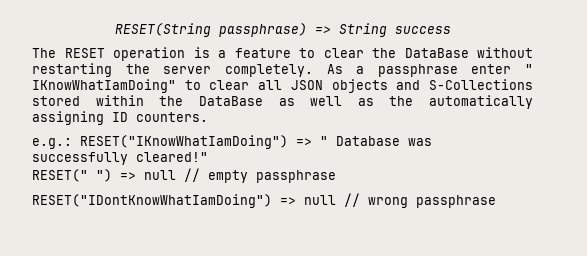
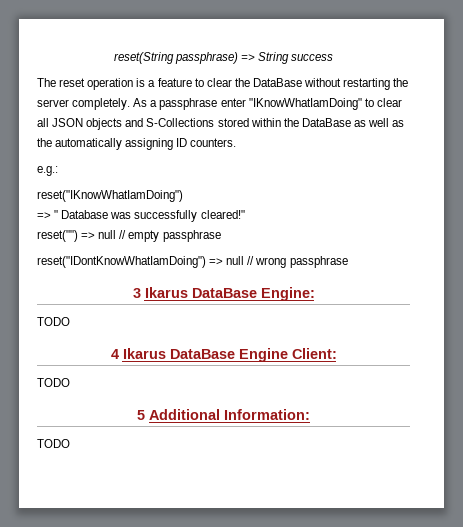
- RESET(String passphrase) => String success
+ reset(String passphrase) => String success
- The RESET operation is a feature to clear the DataBase without restarting the server completely.
+ The reset operation is a feature to clear the DataBase without restarting the server completely.
- As a passphrase enter " IKnowWhatIamDoing" to clear all JSON objects and S-Collections stored within the DataBase as well as the automatically assigning ID counters.
+ As a passphrase enter "IKnowWhatIamDoing" to clear all JSON objects and S-Collections stored within the DataBase as well as the automatically assigning ID counters.
- e.g.: RESET("IKnowWhatIamDoing") => " Database was successfully cleared!"
+ e.g.:
+ reset("IKnowWhatIamDoing")
+ => " Database was successfully cleared!"
- RESET(" ") => null // empty passphrase
+ reset("") => null // empty passphrase
- RESET("IDontKnowWhatIamDoing") => null // wrong passphrase
+ reset("IDontKnowWhatIamDoing") => null // wrong passphrase
+ 3 Ikarus DataBase Engine:
+ TODO
+ 4 Ikarus DataBase Engine Client:
+ TODO
+ 5 Additional Information:
+ TODO

